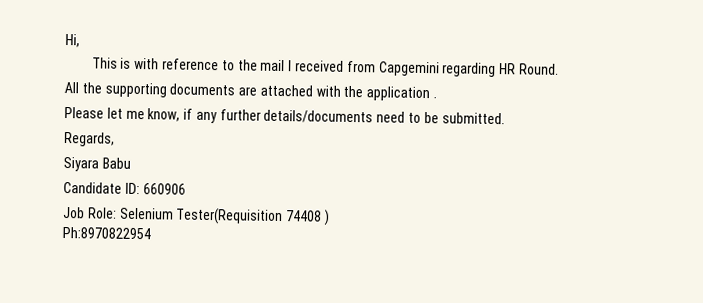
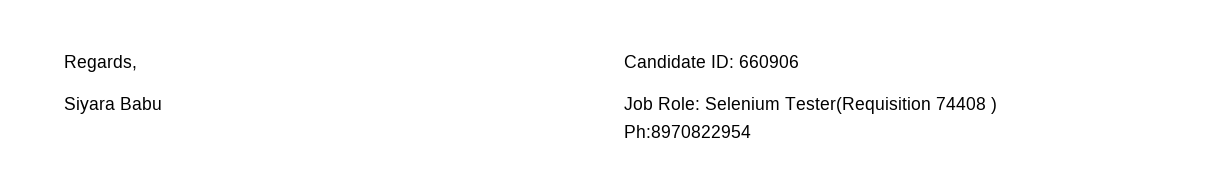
- Hi,
- This is with reference to the mail I received from Capgemini regarding HR Round.
- All the supporting documents are attached with the application .
- Please let me know, if any further details/documents need to be submitted.

